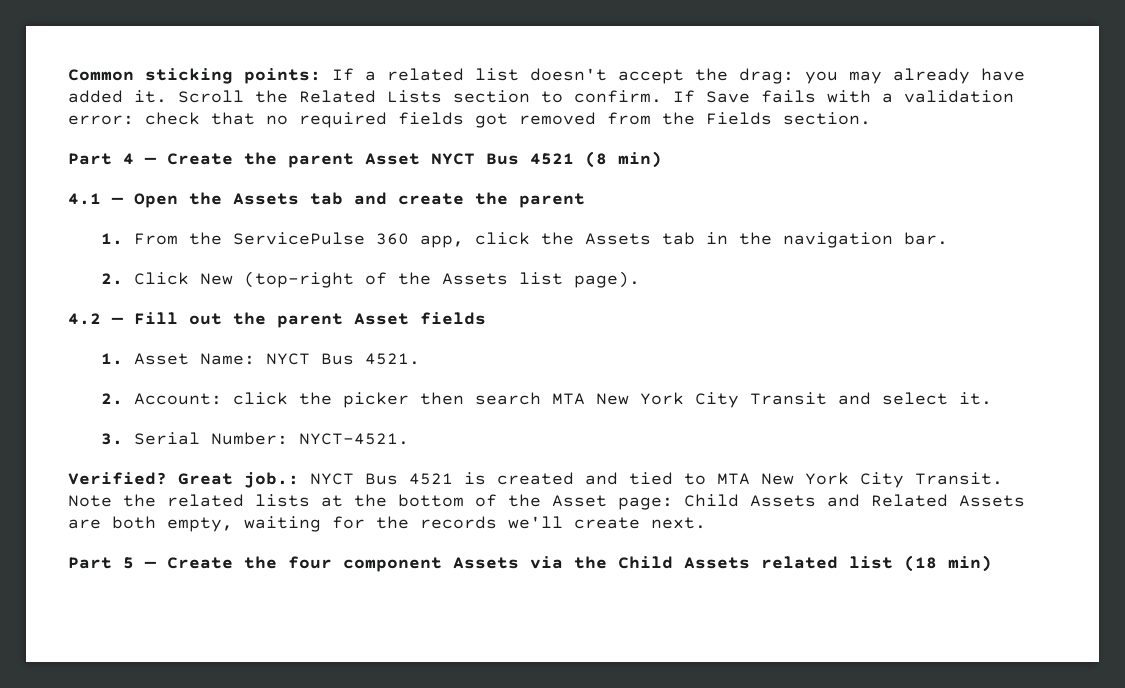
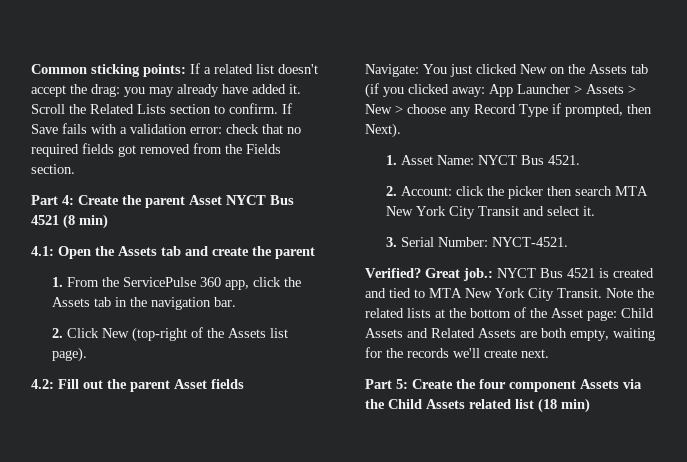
- Part 4 — Create the parent Asset NYCT Bus 4521 (8 min)
+ Part 4: Create the parent Asset NYCT Bus 4521 (8 min)
- 4.1 — Open the Assets tab and create the parent
+ 4.1: Open the Assets tab and create the parent
- 4.2 — Fill out the parent Asset fields
+ 4.2: Fill out the parent Asset fields
+ Navigate: You just clicked New on the Assets tab (if you clicked away: App Launcher > Assets > New > choose any Record Type if prompted, then Next).
- Part 5 — Create the four component Assets via the Child Assets related list (18 min)
+ Part 5: Create the four component Assets via the Child Assets related list (18 min)

